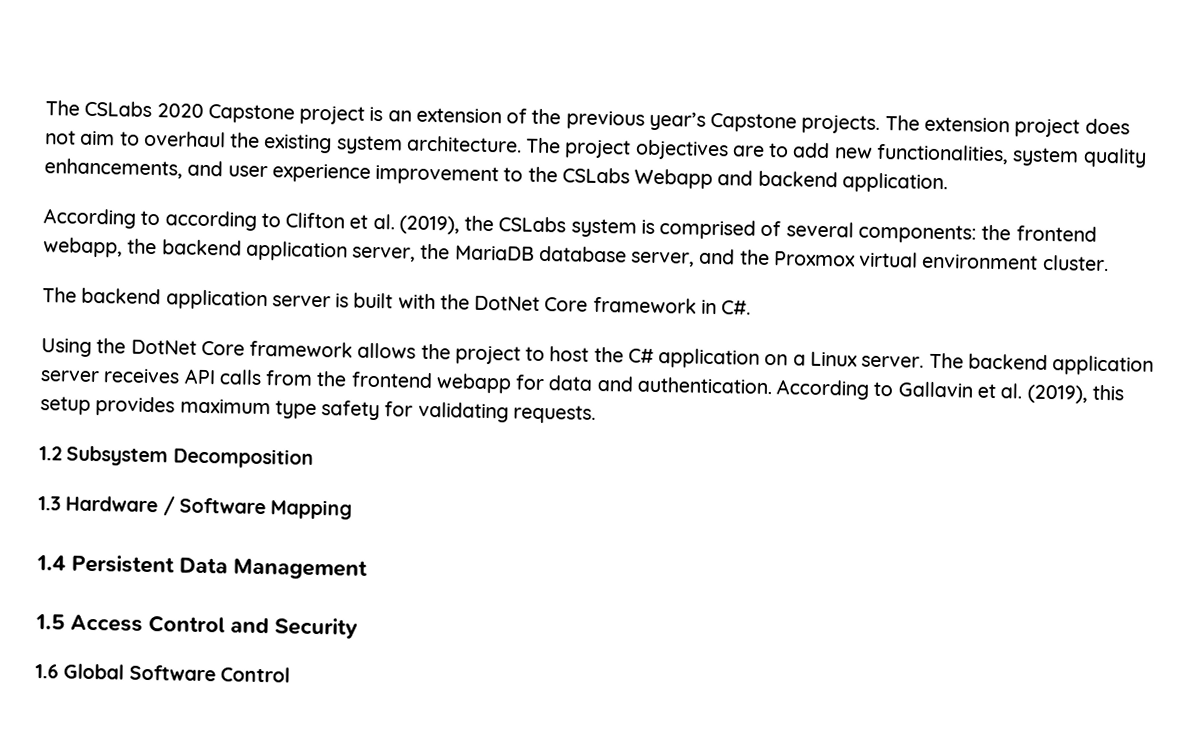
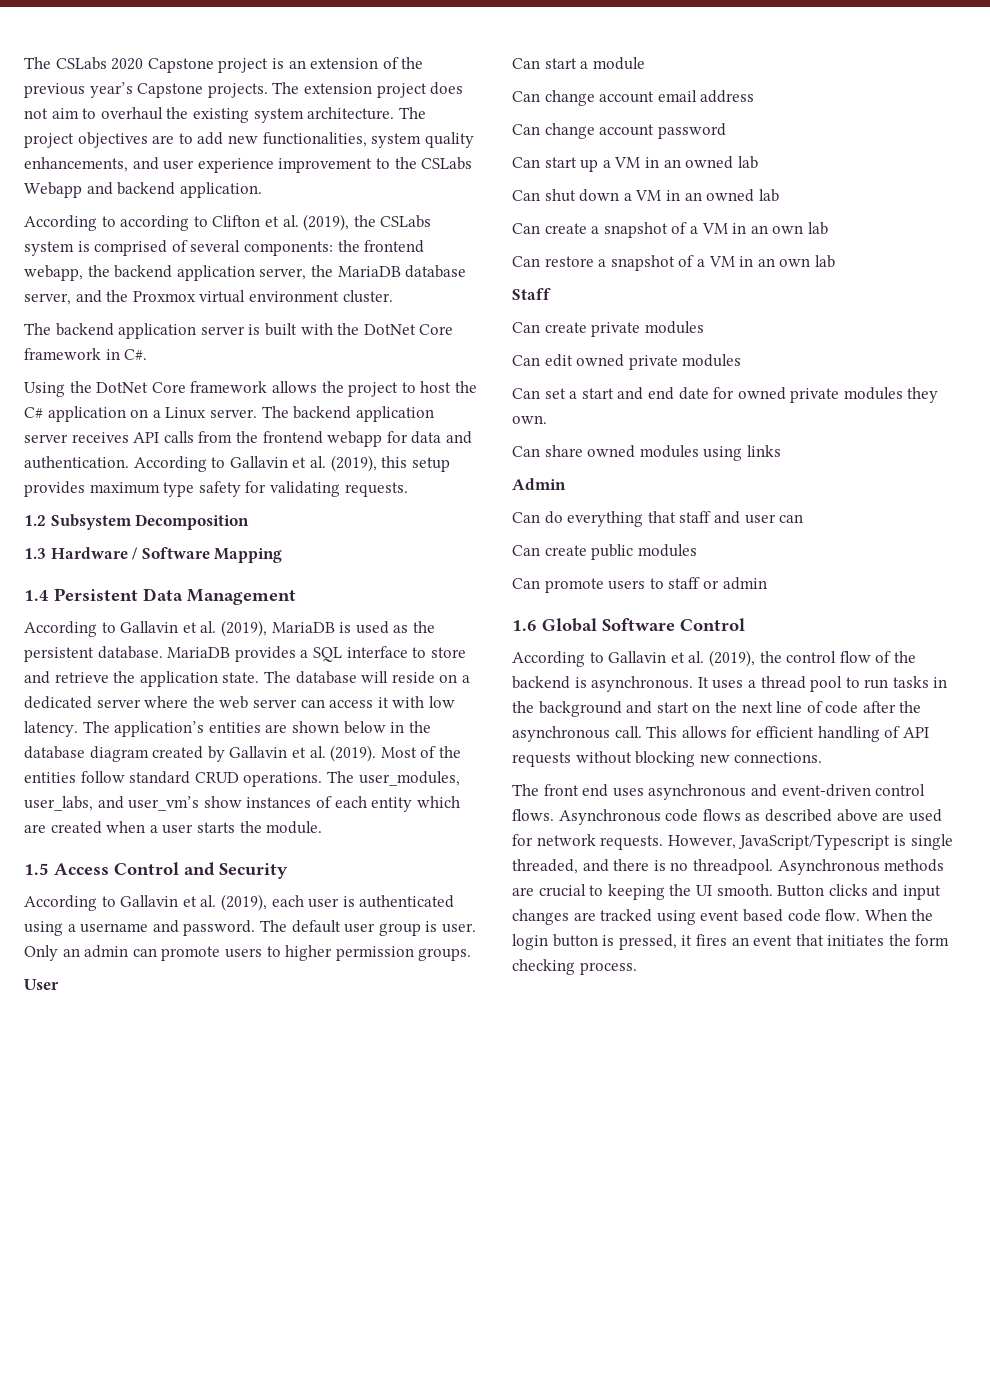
+ According to Gallavin et al. (2019), MariaDB is used as the persistent database. MariaDB provides a SQL interface to store and retrieve the application state. The database will reside on a dedicated server where the web server can access it with low latency. The application’s entities are shown below in the database diagram created by Gallavin et al. (2019). Most of the entities follow standard CRUD operations. The user_modules, user_labs, and user_vm’s show instances of each entity which are created when a user starts the module.
+ According to Gallavin et al. (2019), each user is authenticated using a username and password. The default user group is user. Only an admin can promote users to higher permission groups.
+ User
+ Can start a module
+ Can change account email address
+ Can change account password
+ Can start up a VM in an owned lab
+ Can shut down a VM in an owned lab
+ Can create a snapshot of a VM in an own lab
+ Can restore a snapshot of a VM in an own lab
+ Staff
+ Can create private modules
+ Can edit owned private modules
+ Can set a start and end date for owned private modules they own.
+ Can share owned modules using links
+ Admin
+ Can do everything that staff and user can
+ Can create public modules
+ Can promote users to staff or admin
  1.6 Global Software Control
+ According to Gallavin et al. (2019), the control flow of the backend is asynchronous. It uses a thread pool to run tasks in the background and start on the next line of code after the asynchronous call. This allows for efficient handling of API requests without blocking new connections.
+ The front end uses asynchronous and event-driven control flows. Asynchronous code flows as described above are used for network requests. However, JavaScript/Typescript is single threaded, and there is no threadpool. Asynchronous methods are crucial to keeping the UI smooth. Button clicks and input changes are tracked using event based code flow. When the login button is pressed, it fires an event that initiates the form checking process.

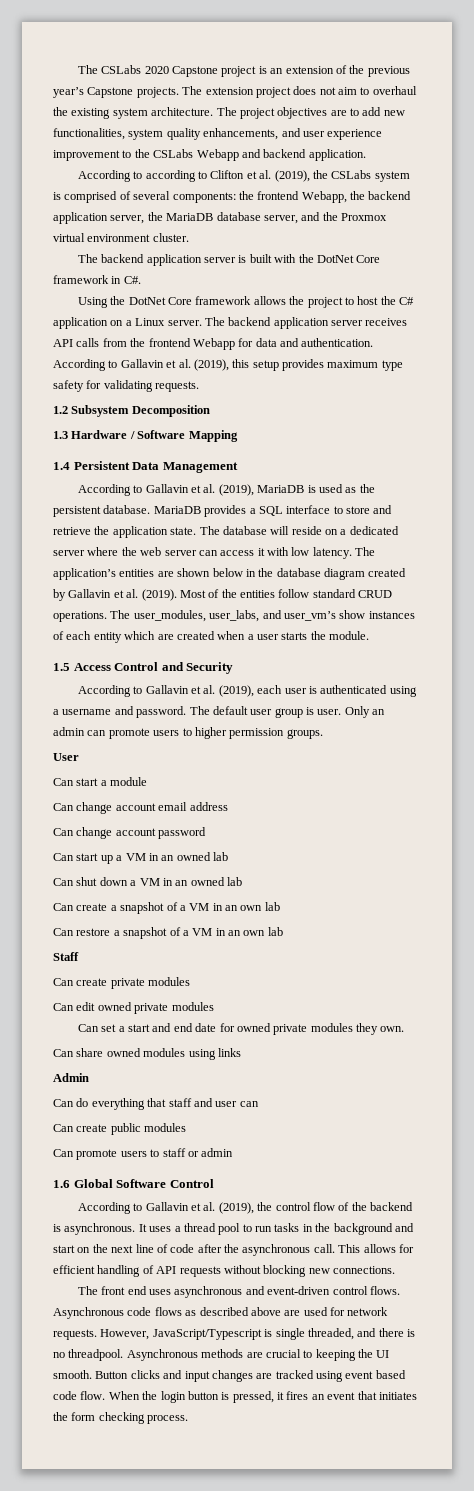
- According to according to Clifton et al. (2019), the CSLabs system is comprised of several components: the frontend webapp, the backend application server, the MariaDB database server, and the Proxmox virtual environment cluster.
+ According to according to Clifton et al. (2019), the CSLabs system is comprised of several components: the frontend Webapp, the backend application server, the MariaDB database server, and the Proxmox virtual environment cluster.
- The backend application server receives API calls from the frontend webapp for data and authentication.
+ The backend application server receives API calls from the frontend Webapp for data and authentication.

